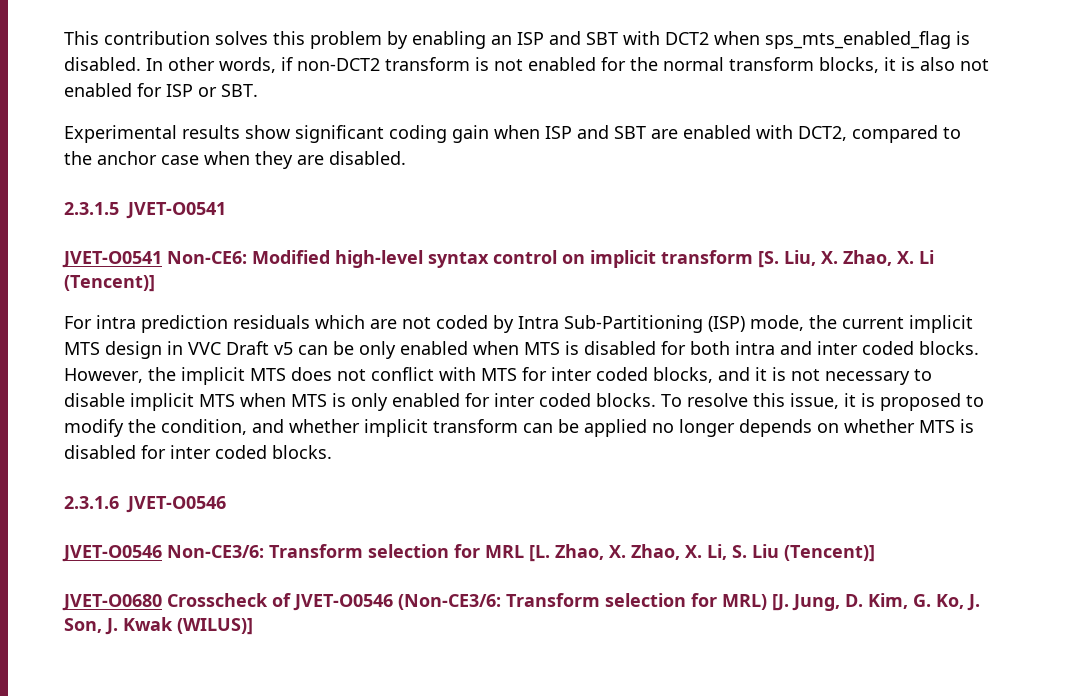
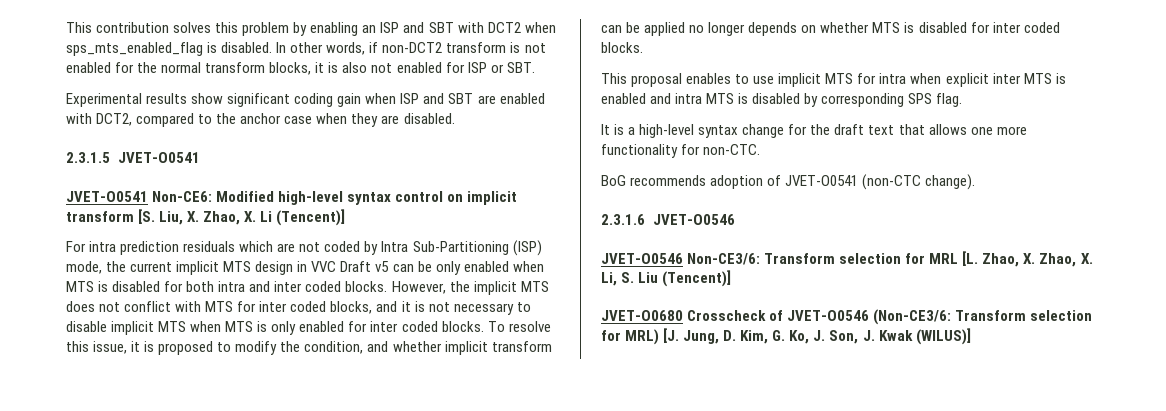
+ This proposal enables to use implicit MTS for intra when explicit inter MTS is enabled and intra MTS is disabled by corresponding SPS flag.
+ It is a high-level syntax change for the draft text that allows one more functionality for non-CTC.
+ BoG recommends adoption of JVET-O0541 (non-CTC change).

